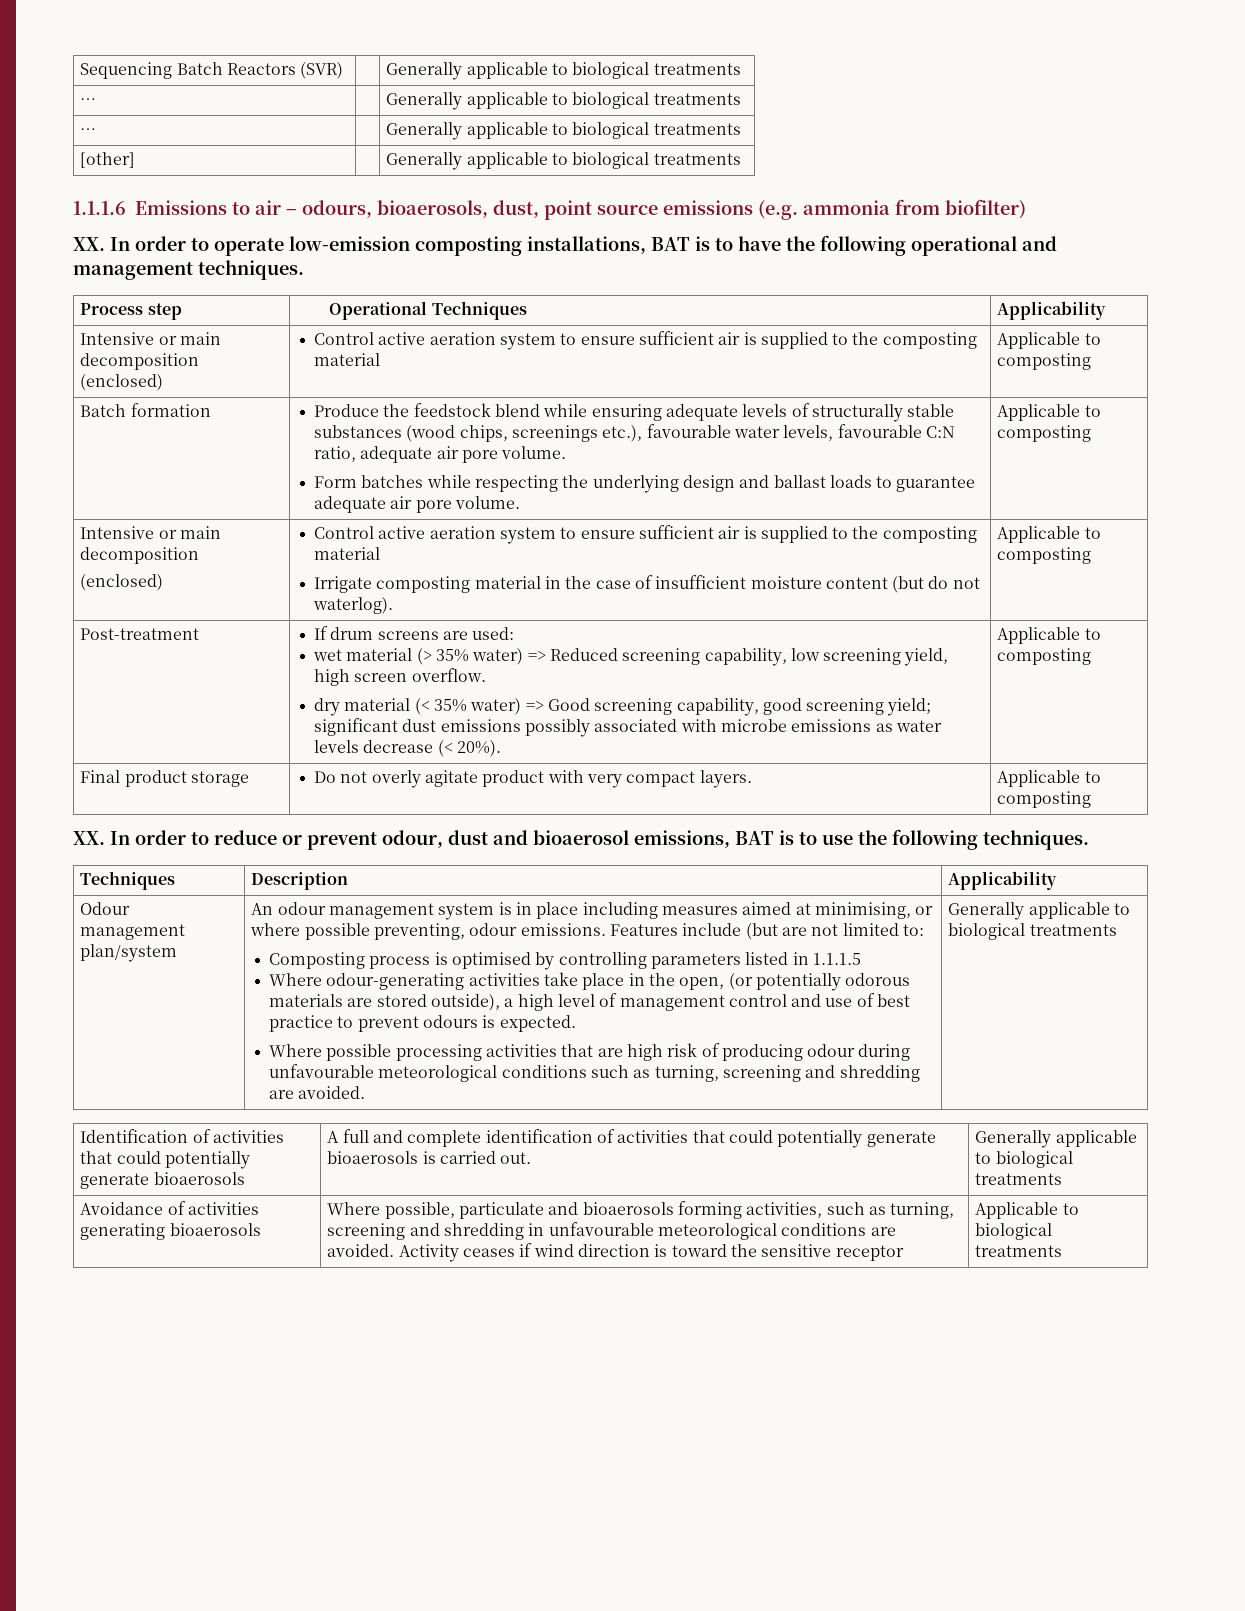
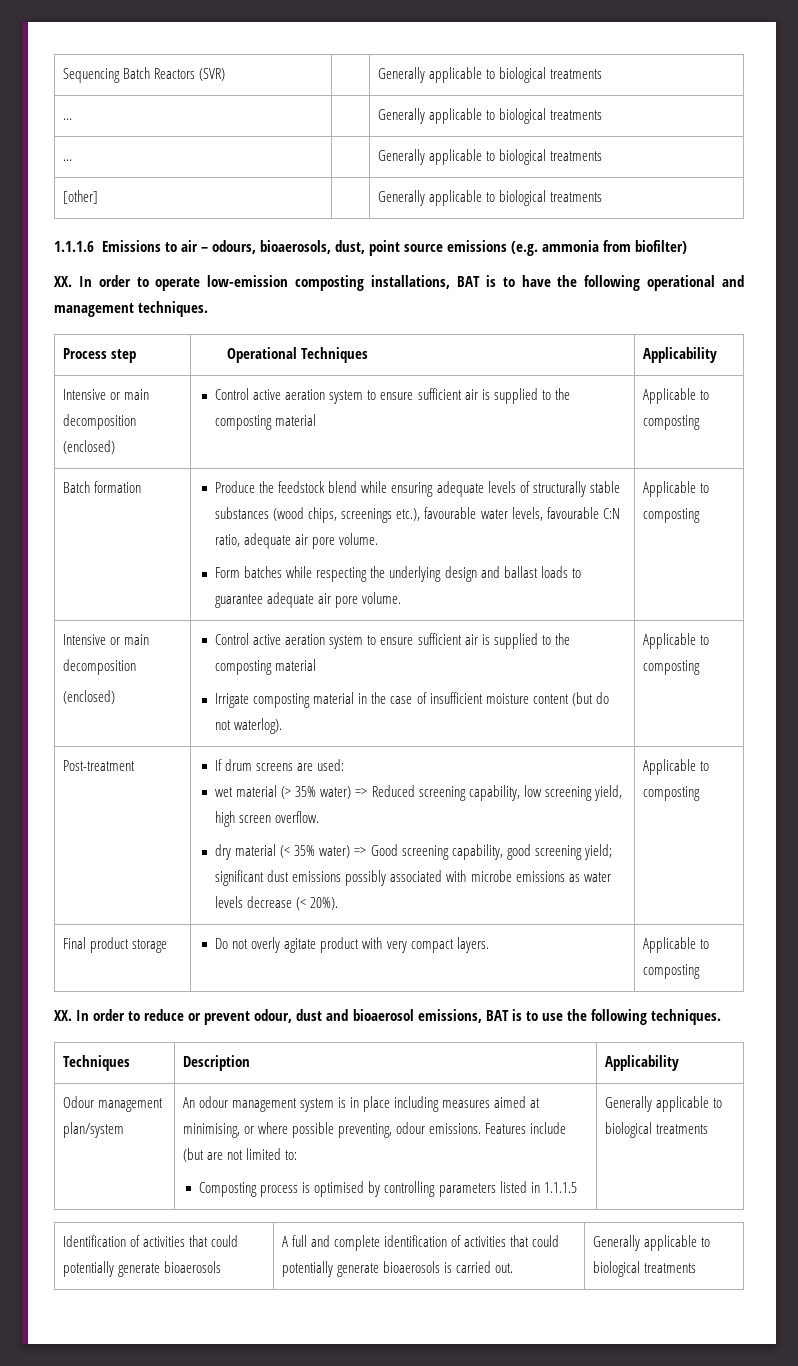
- Where odour-generating activities take place in the open, (or potentially odorous materials are stored outside), a high level of management control and use of best practice to prevent odours is expected.
- Where possible processing activities that are high risk of producing odour during unfavourable meteorological conditions such as turning, screening and shredding are avoided.
- Avoidance of activities generating bioaerosols | Where possible, particulate and bioaerosols forming activities, such as turning, screening and shredding in unfavourable meteorological conditions are avoided. Activity ceases if wind direction is toward the sensitive receptor | Applicable to biological treatments

